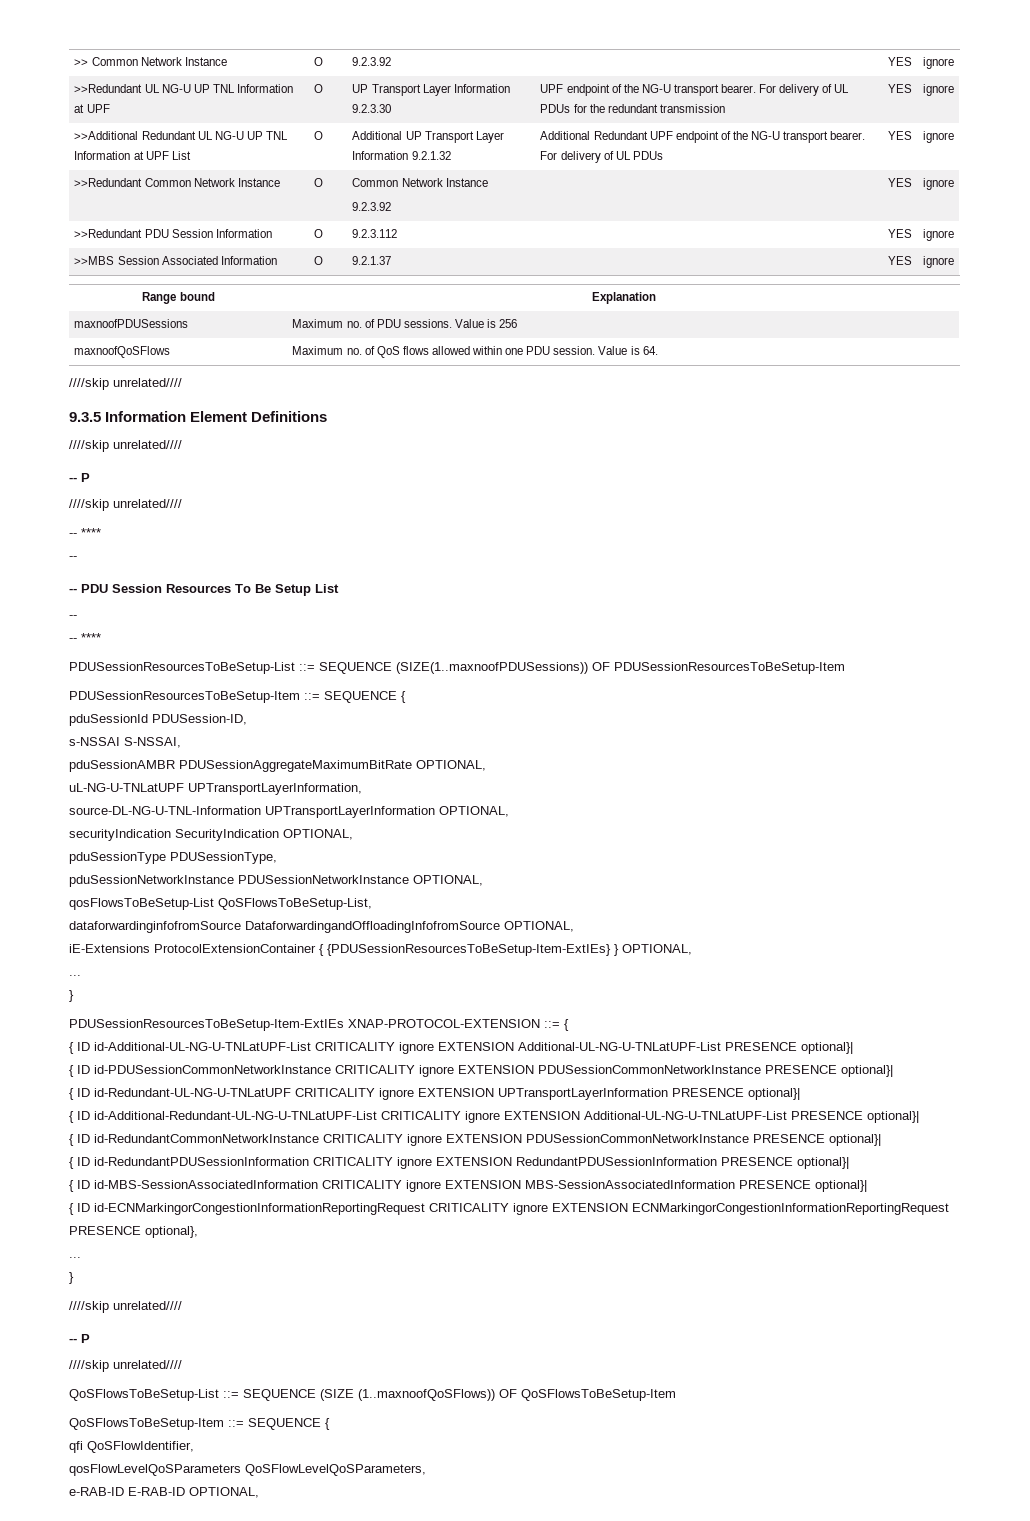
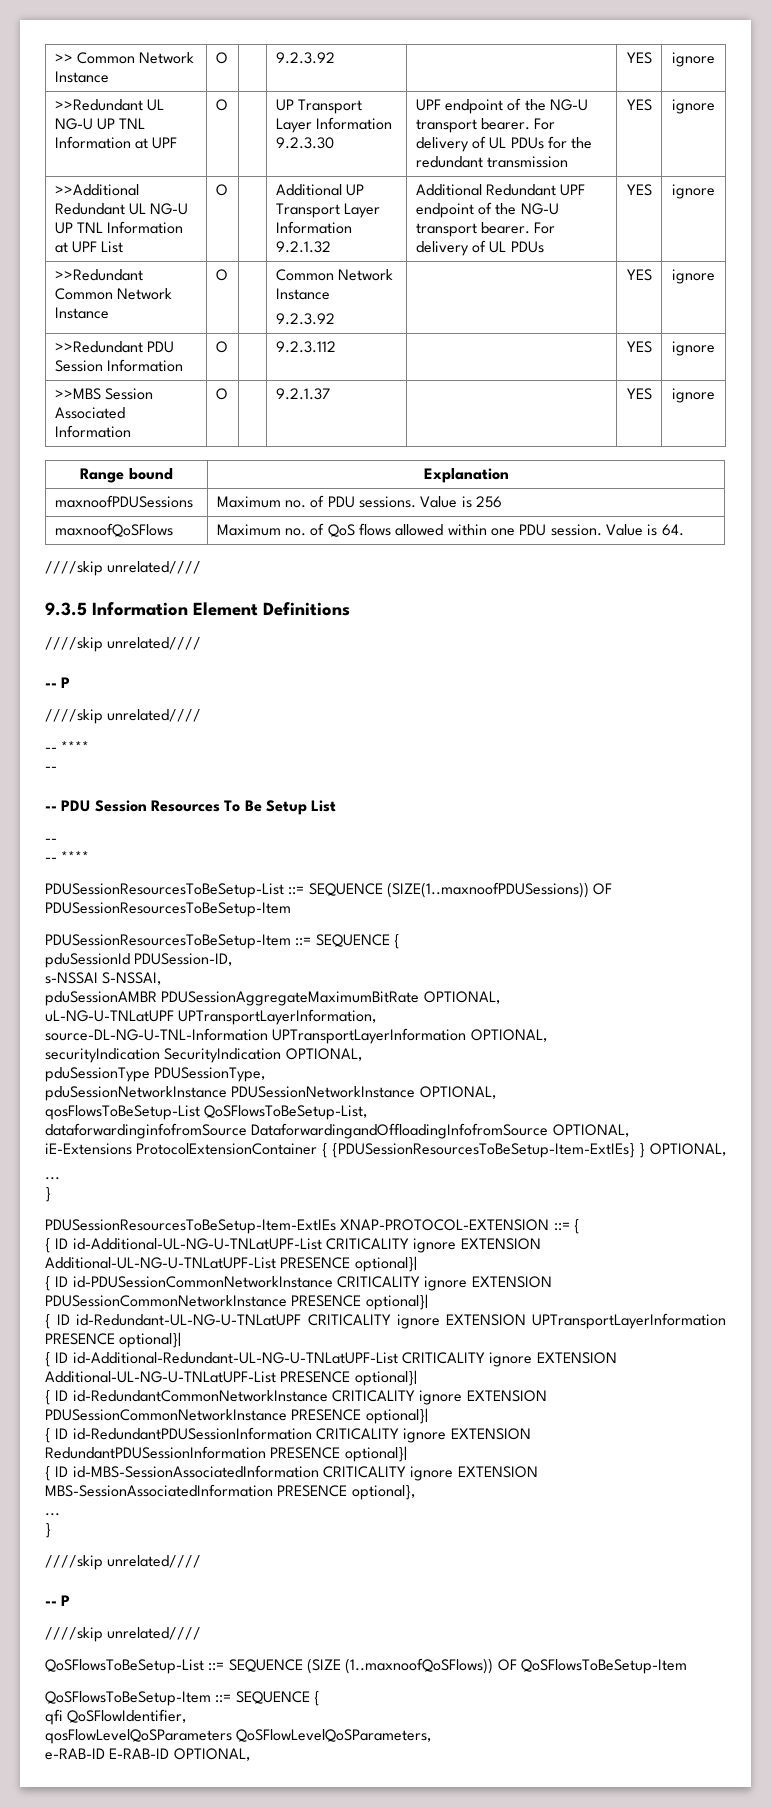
- { ID id-MBS-SessionAssociatedInformation CRITICALITY ignore EXTENSION MBS-SessionAssociatedInformation PRESENCE optional}|
- { ID id-ECNMarkingorCongestionInformationReportingRequest CRITICALITY ignore EXTENSION ECNMarkingorCongestionInformationReportingRequest PRESENCE optional},
+ { ID id-MBS-SessionAssociatedInformation CRITICALITY ignore EXTENSION MBS-SessionAssociatedInformation PRESENCE optional},

